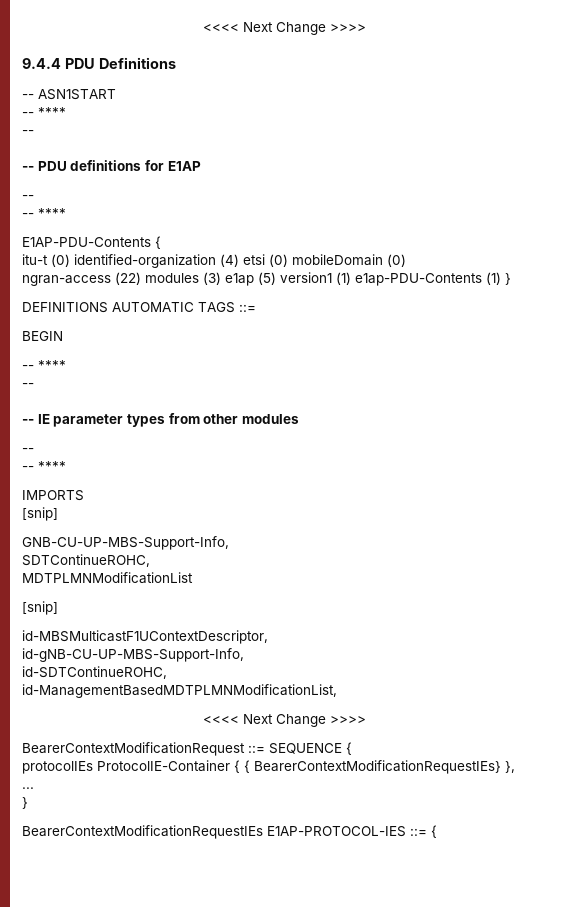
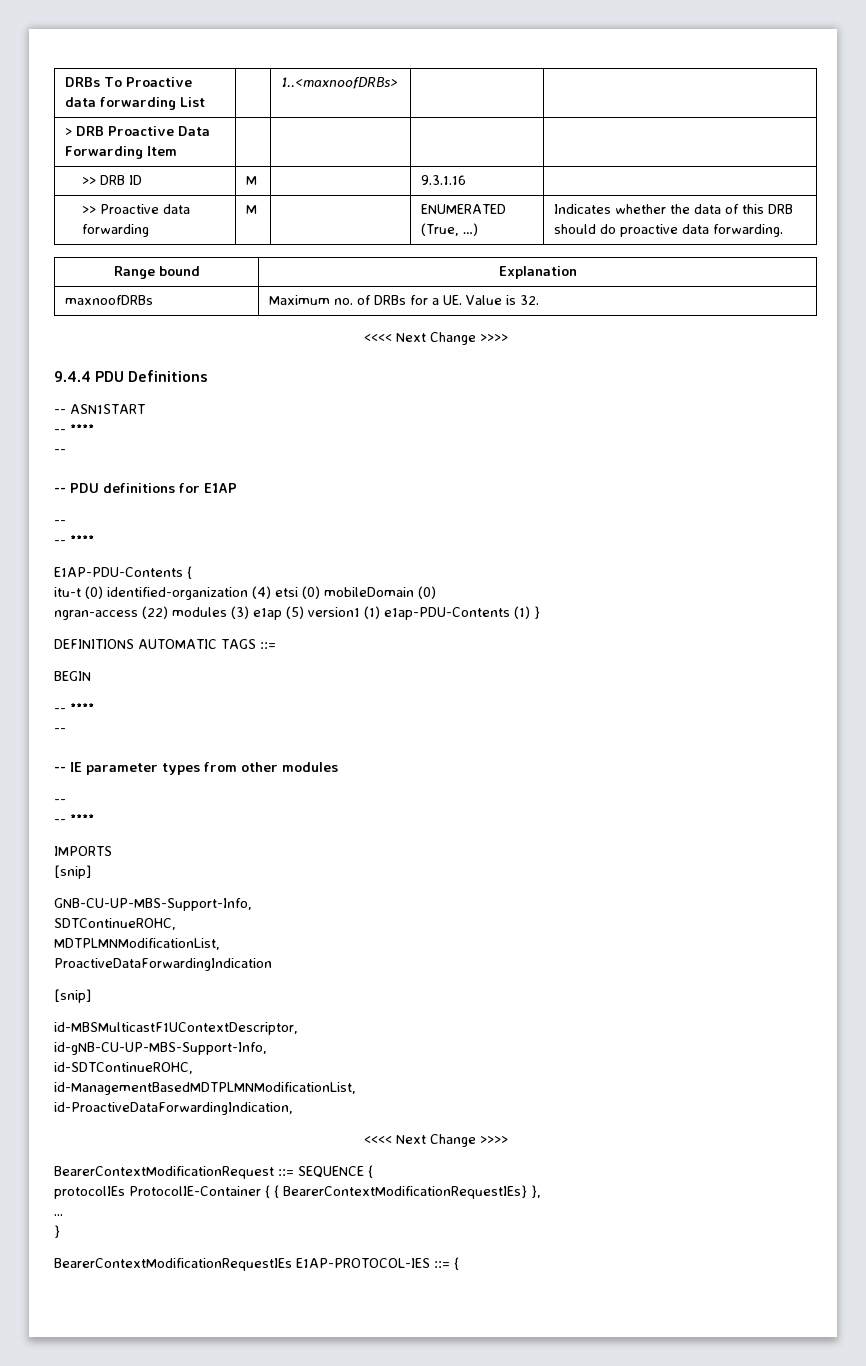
+ DRBs To Proactive data forwarding List | | 1..<maxnoofDRBs> | |
+ > DRB Proactive Data Forwarding Item | | | |
+ >> DRB ID | M | | 9.3.1.16 |
+ >> Proactive data forwarding | M | | ENUMERATED (True, …) | Indicates whether the data of this DRB should do proactive data forwarding.
+ Range bound | Explanation
+ maxnoofDRBs | Maximum no. of DRBs for a UE. Value is 32.
- MDTPLMNModificationList
+ MDTPLMNModificationList,
+ ProactiveDataForwardingIndication
+ id-ProactiveDataForwardingIndication,

